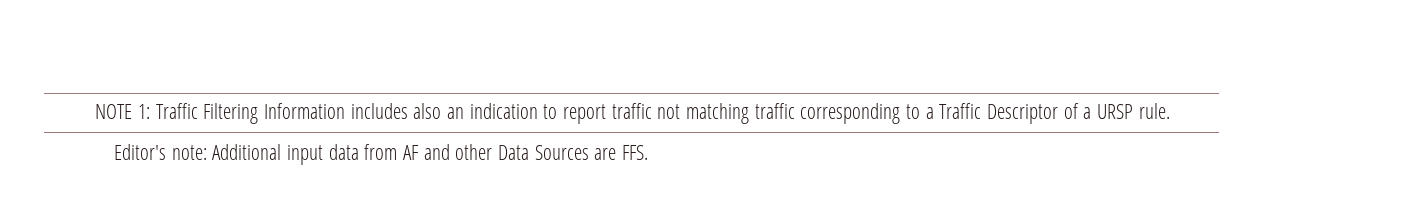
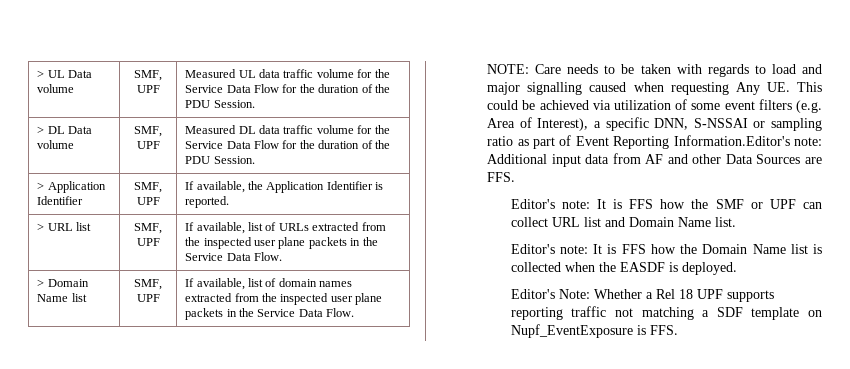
- NOTE 1: Traffic Filtering Information includes also an indication to report traffic not matching traffic corresponding to a Traffic Descriptor of a URSP rule.
- Editor's note: Additional input data from AF and other Data Sources are FFS.
+ > UL Data volume | SMF, UPF | Measured UL data traffic volume for the Service Data Flow for the duration of the PDU Session.
+ > DL Data volume | SMF, UPF | Measured DL data traffic volume for the Service Data Flow for the duration of the PDU Session.
+ > Application Identifier | SMF, UPF | If available, the Application Identifier is reported.
+ > URL list | SMF, UPF | If available, list of URLs extracted from the inspected user plane packets in the Service Data Flow.
+ > Domain Name list | SMF, UPF | If available, list of domain names extracted from the inspected user plane packets in the Service Data Flow.
+ NOTE: Care needs to be taken with regards to load and major signalling caused when requesting Any UE. This could be achieved via utilization of some event filters (e.g. Area of Interest), a specific DNN, S-NSSAI or sampling ratio as part of Event Reporting Information.Editor's note: Additional input data from AF and other Data Sources are FFS.
+ Editor's note: It is FFS how the SMF or UPF can collect URL list and Domain Name list.
+ Editor's note: It is FFS how the Domain Name list is collected when the EASDF is deployed.
+ Editor's Note: Whether a Rel 18 UPF supports reporting traffic not matching a SDF template on Nupf_EventExposure is FFS.

